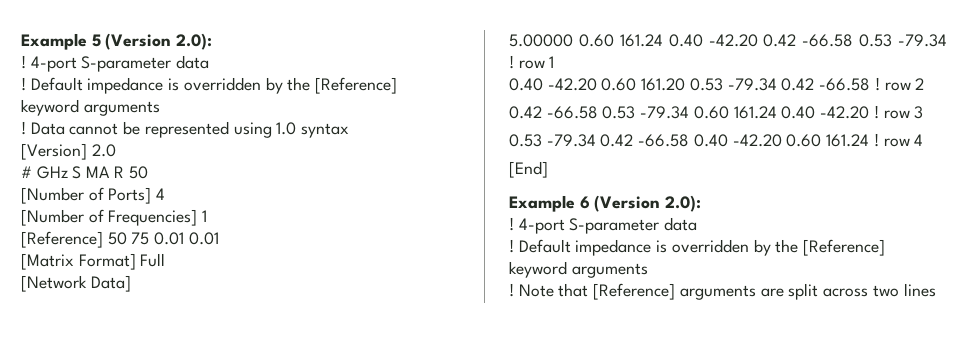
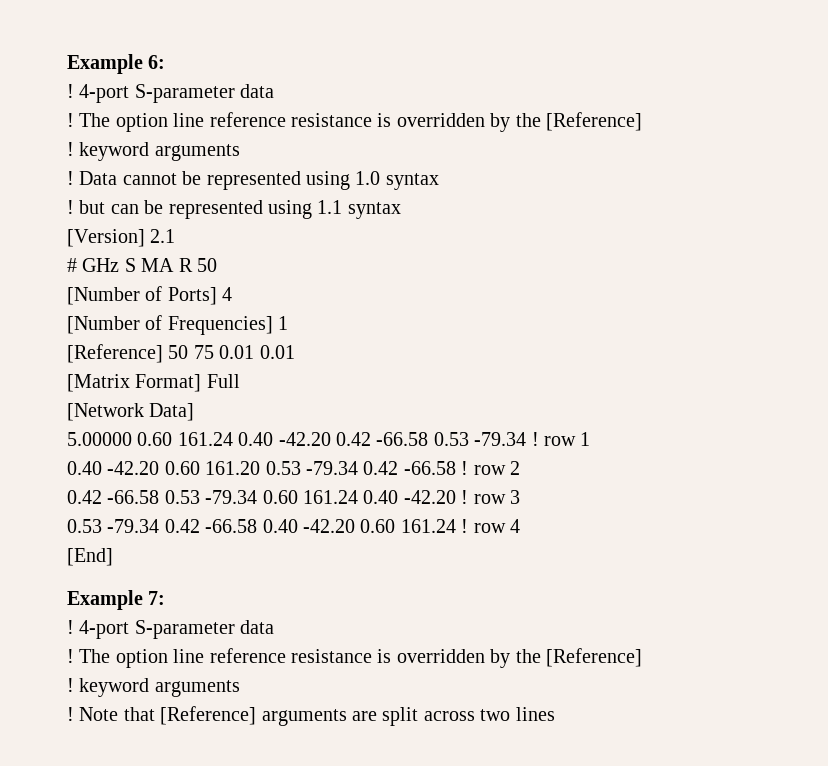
- Example 5 (Version 2.0):
+ Example 6:
  ! 4-port S-parameter data
- ! Default impedance is overridden by the [Reference] keyword arguments
+ ! The option line reference resistance is overridden by the [Reference]
+ ! keyword arguments
+ ! but can be represented using 1.1 syntax
- [Version] 2.0
+ [Version] 2.1
- Example 6 (Version 2.0):
+ Example 7:
  ! 4-port S-parameter data
- ! Default impedance is overridden by the [Reference] keyword arguments
+ ! The option line reference resistance is overridden by the [Reference]
+ ! keyword arguments

